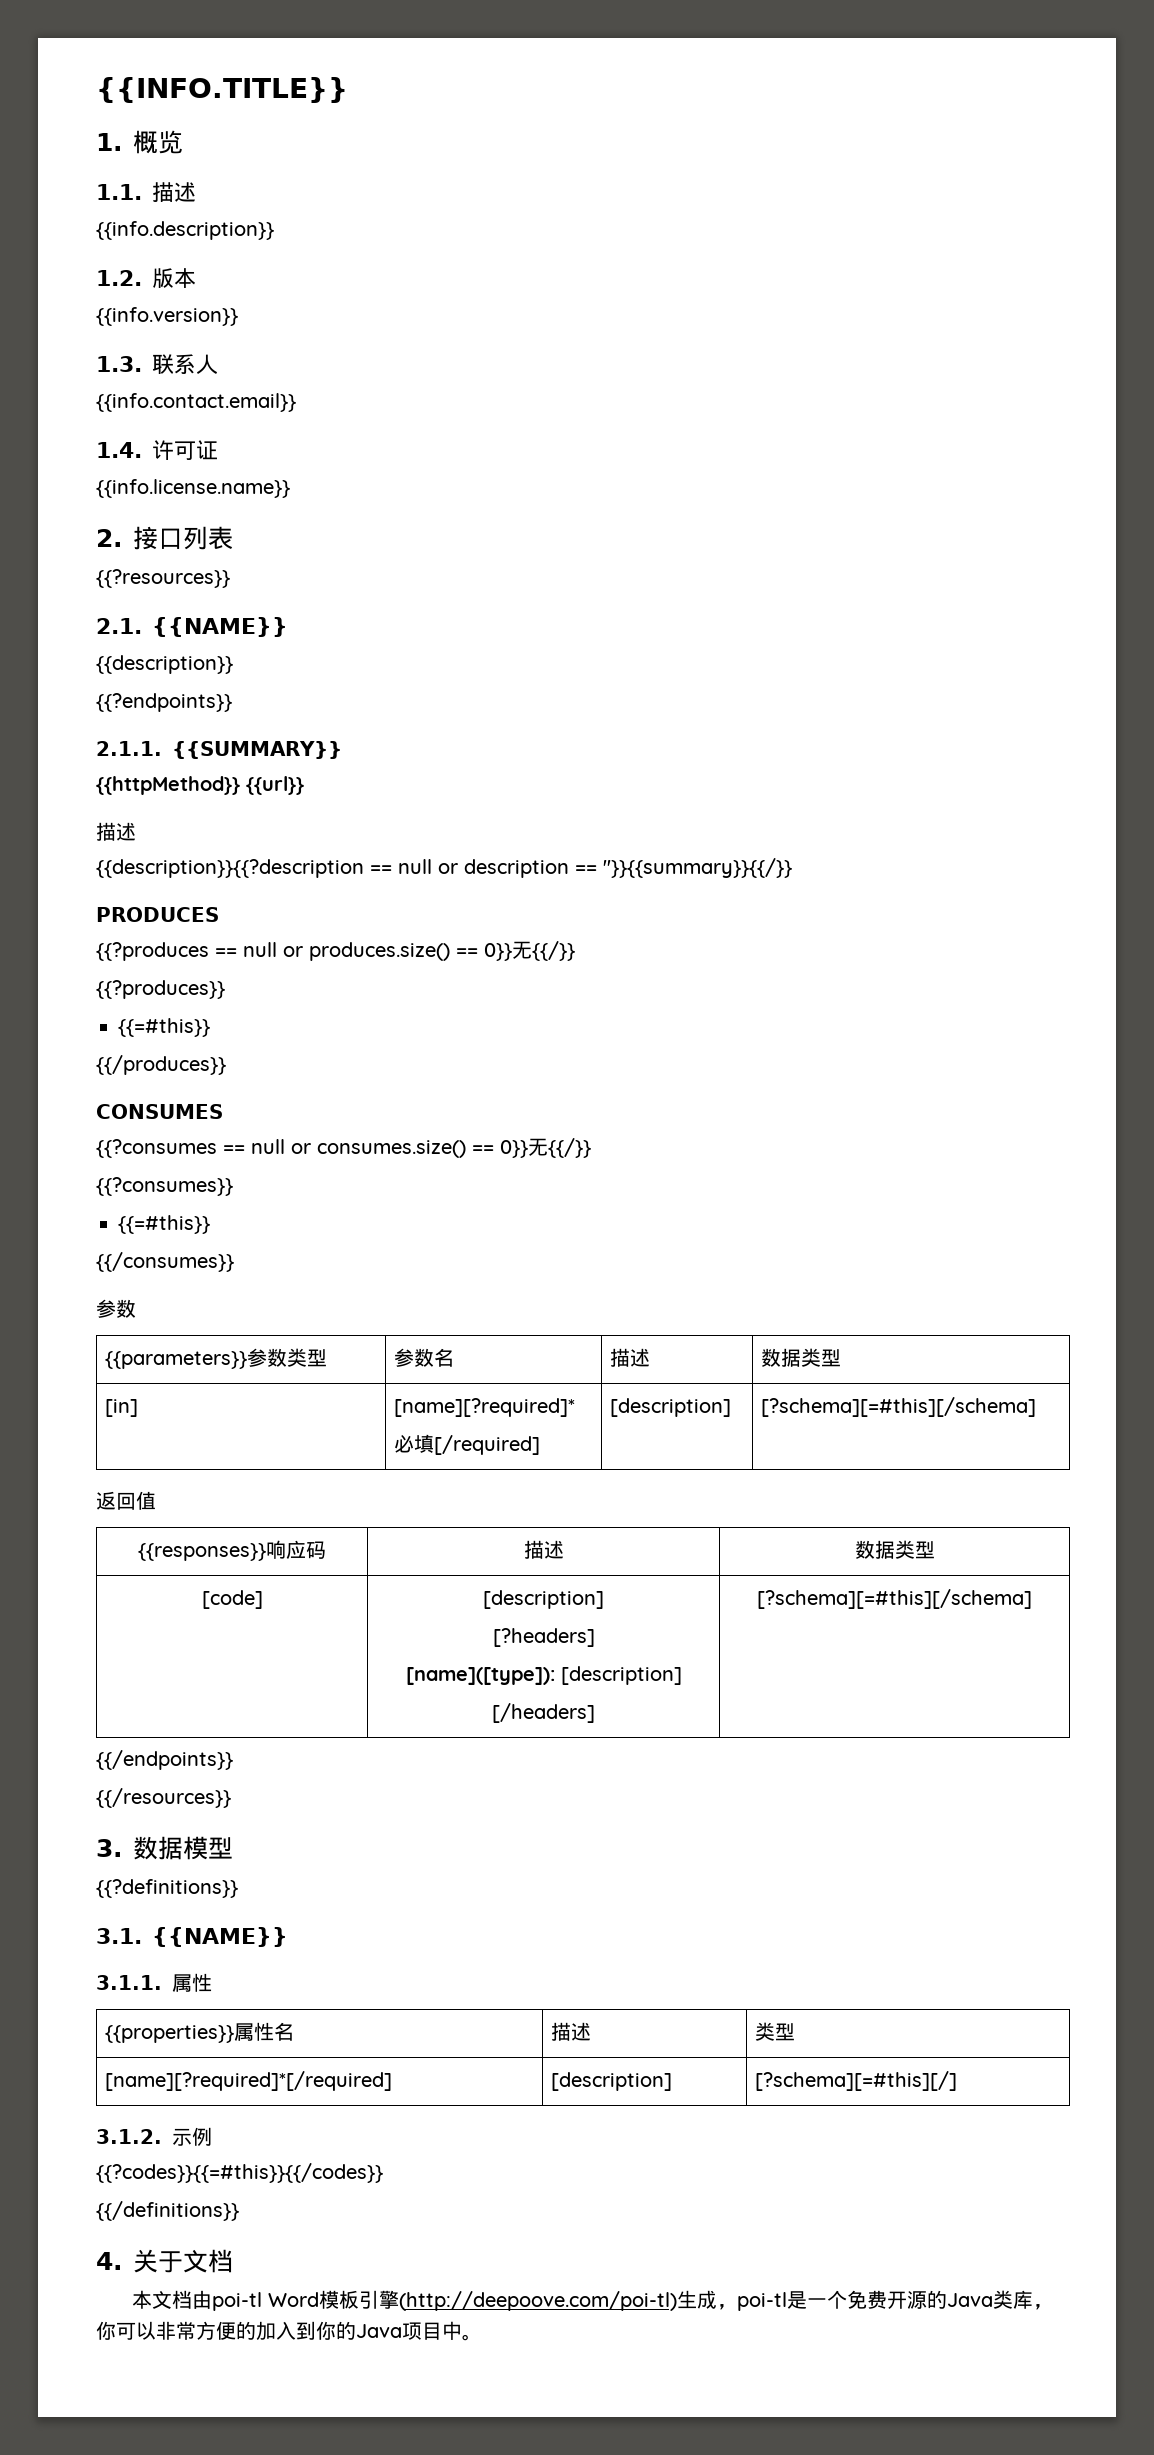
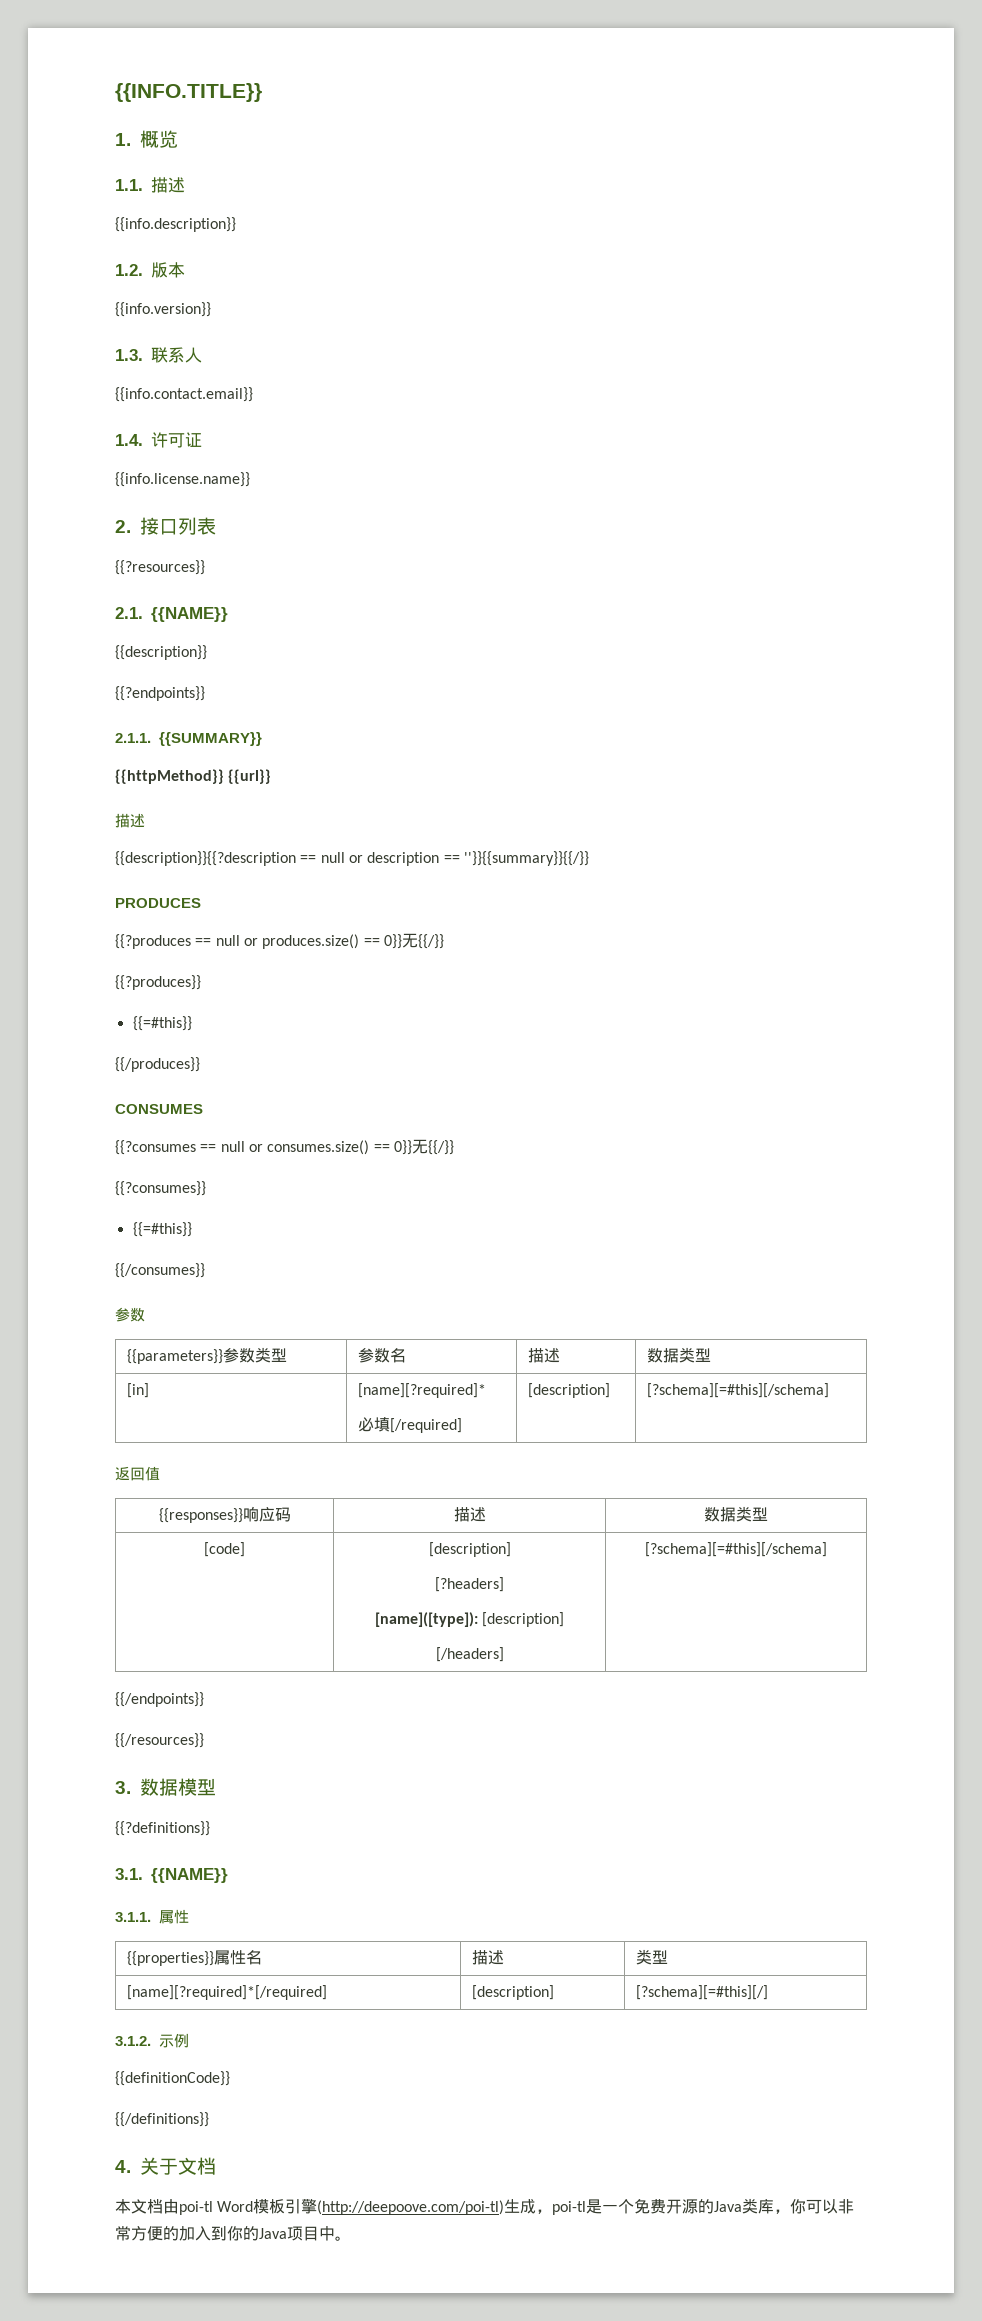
- {{?codes}}{{=#this}}{{/codes}}
+ {{definitionCode}}

